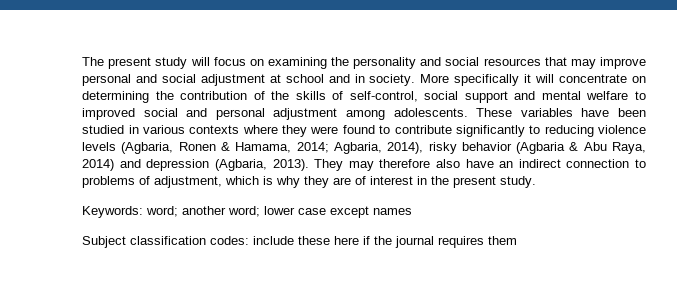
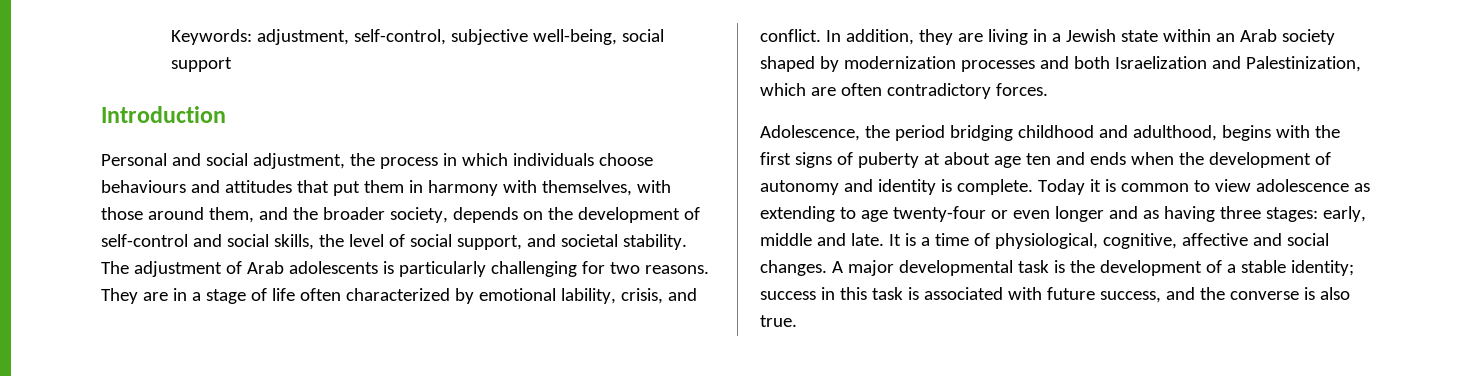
- The present study will focus on examining the personality and social resources that may improve personal and social adjustment at school and in society. More specifically it will concentrate on determining the contribution of the skills of self-control, social support and mental welfare to improved social and personal adjustment among adolescents. These variables have been studied in various contexts where they were found to contribute significantly to reducing violence levels (Agbaria, Ronen & Hamama, 2014; Agbaria, 2014), risky behavior (Agbaria & Abu Raya, 2014) and depression (Agbaria, 2013). They may therefore also have an indirect connection to problems of adjustment, which is why they are of interest in the present study.
- Keywords: word; another word; lower case except names
- Subject classification codes: include these here if the journal requires them
+ Keywords: adjustment, self-control, subjective well-being, social support
+ Introduction
+ Personal and social adjustment, the process in which individuals choose behaviours and attitudes that put them in harmony with themselves, with those around them, and the broader society, depends on the development of self-control and social skills, the level of social support, and societal stability. The adjustment of Arab adolescents is particularly challenging for two reasons. They are in a stage of life often characterized by emotional lability, crisis, and conflict. In addition, they are living in a Jewish state within an Arab society shaped by modernization processes and both Israelization and Palestinization, which are often contradictory forces.
+ Adolescence, the period bridging childhood and adulthood, begins with the first signs of puberty at about age ten and ends when the development of autonomy and identity is complete. Today it is common to view adolescence as extending to age twenty-four or even longer and as having three stages: early, middle and late. It is a time of physiological, cognitive, affective and social changes. A major developmental task is the development of a stable identity; success in this task is associated with future success, and the converse is also true.

